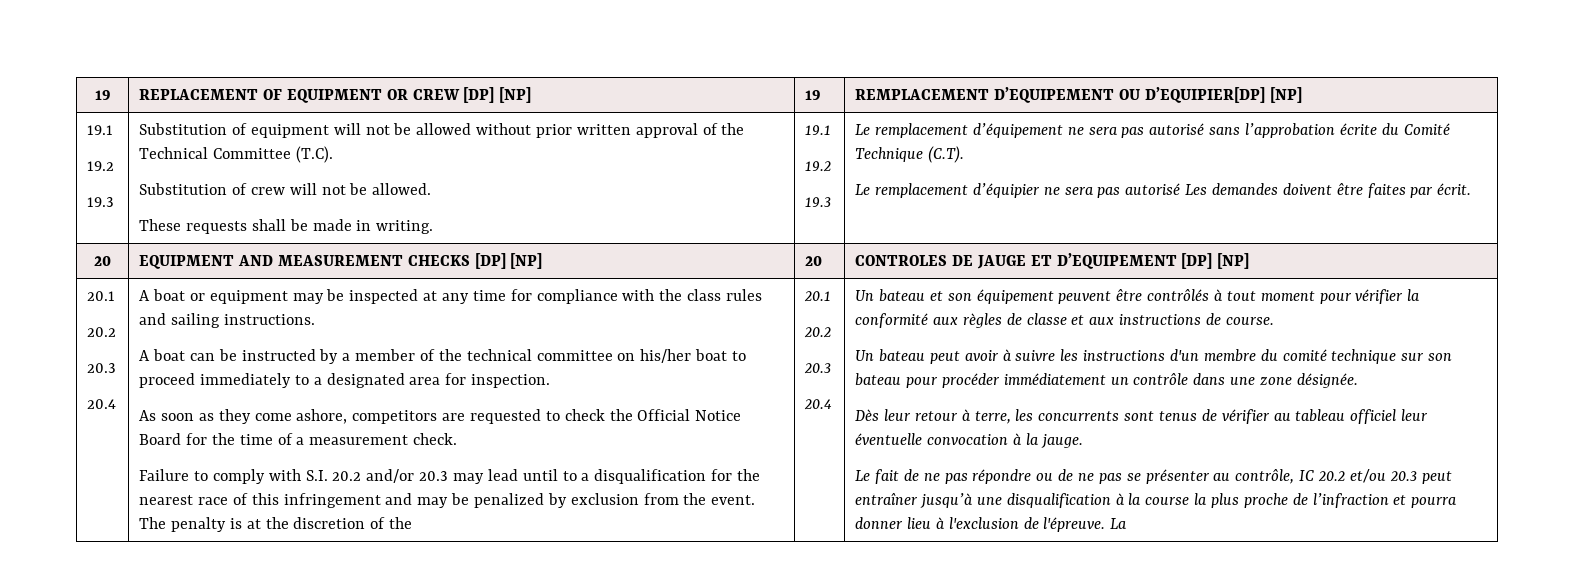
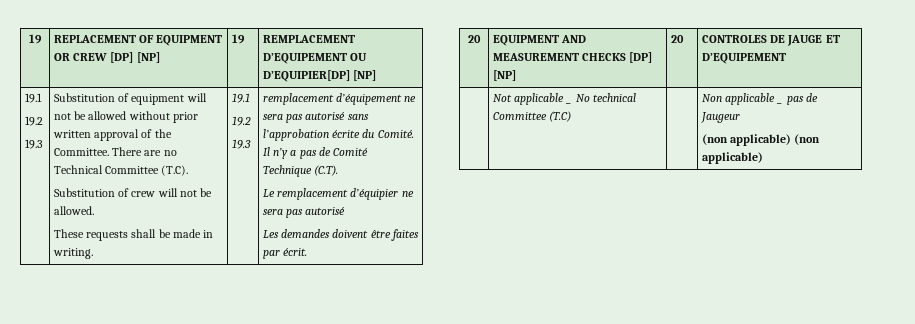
- Substitution of equipment will not be allowed without prior written approval of the Technical Committee (T.C).
+ Substitution of equipment will not be allowed without prior written approval of the Committee. There are no Technical Committee (T.C).
- Le remplacement d’équipement ne sera pas autorisé sans l’approbation écrite du Comité Technique (C.T).
+ remplacement d’équipement ne sera pas autorisé sans l’approbation écrite du Comité. Il n’y a pas de Comité Technique (C.T).
- Le remplacement d’équipier ne sera pas autorisé Les demandes doivent être faites par écrit.
+ Le remplacement d’équipier ne sera pas autorisé
+ Les demandes doivent être faites par écrit.
- 20 | EQUIPMENT AND MEASUREMENT CHECKS [DP] [NP] | 20 | CONTROLES DE JAUGE ET D’EQUIPEMENT [DP] [NP]
- 20.1
- 20.2
- 20.3
- 20.4 | A boat or equipment may be inspected at any time for compliance with the class rules and sailing instructions.
- A boat can be instructed by a member of the technical committee on his/her boat to proceed immediately to a designated area for inspection.
- As soon as they come ashore, competitors are requested to check the Official Notice Board for the time of a measurement check.
- Failure to comply with S.I. 20.2 and/or 20.3 may lead until to a disqualification for the nearest race of this infringement and may be penalized by exclusion from the event. The penalty is at the discretion of the | 20.1
- 20.2
- 20.3
- 20.4 | Un bateau et son équipement peuvent être contrôlés à tout moment pour vérifier la conformité aux règles de classe et aux instructions de course.
- Un bateau peut avoir à suivre les instructions d'un membre du comité technique sur son bateau pour procéder immédiatement un contrôle dans une zone désignée.
- Dès leur retour à terre, les concurrents sont tenus de vérifier au tableau officiel leur éventuelle convocation à la jauge.
- Le fait de ne pas répondre ou de ne pas se présenter au contrôle, IC 20.2 et/ou 20.3 peut entraîner jusqu’à une disqualification à la course la plus proche de l’infraction et pourra donner lieu à l'exclusion de l'épreuve. La
+ 20 | EQUIPMENT AND MEASUREMENT CHECKS [DP] [NP] | 20 | CONTROLES DE JAUGE ET D’EQUIPEMENT
+ | Not applicable _ No technical Committee (T.C) | | Non applicable _ pas de Jaugeur
+ (non applicable) (non applicable)

